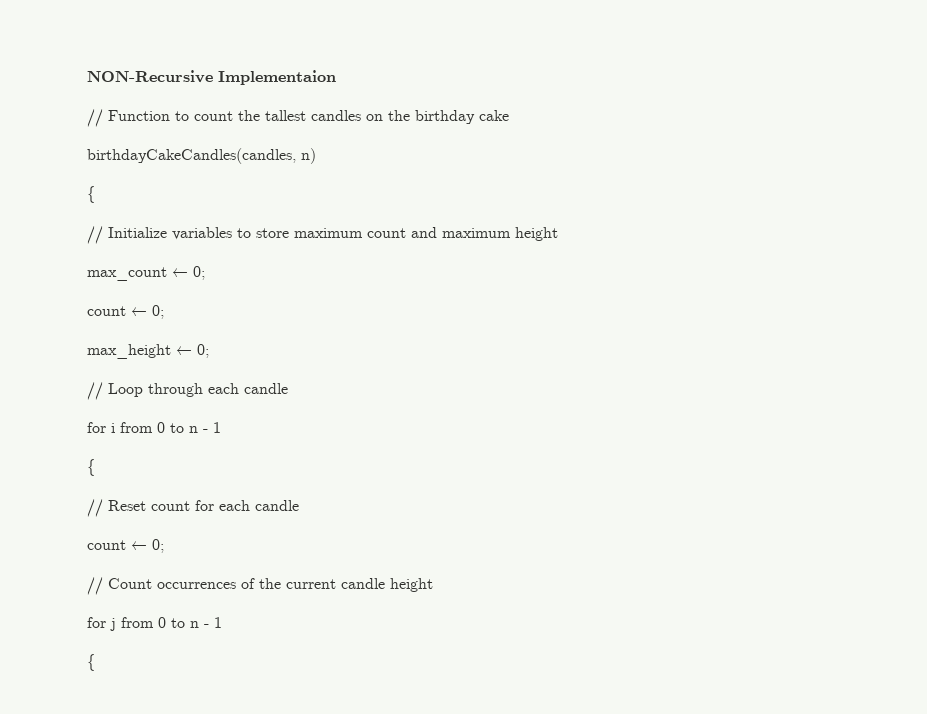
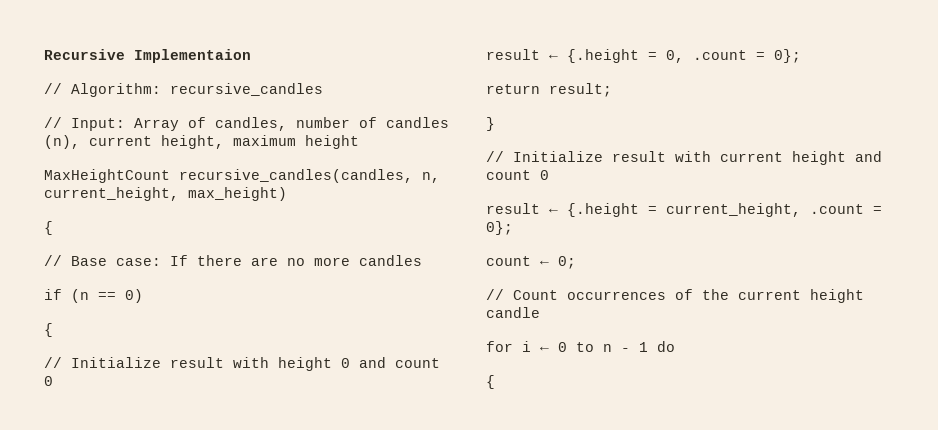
- NON-Recursive Implementaion
+ Recursive Implementaion
- // Function to count the tallest candles on the birthday cake
- birthdayCakeCandles(candles, n)
+ // Algorithm: recursive_candles
+ // Input: Array of candles, number of candles (n), current height, maximum height
+ MaxHeightCount recursive_candles(candles, n, current_height, max_height)
  {
- // Initialize variables to store maximum count and maximum height
- max_count ← 0;
- count ← 0;
- max_height ← 0;
- // Loop through each candle
- for i from 0 to n - 1
+ // Base case: If there are no more candles
+ if (n == 0)
  {
- // Reset count for each candle
+ // Initialize result with height 0 and count 0
+ result ← {.height = 0, .count = 0};
+ return result;
+ }
+ // Initialize result with current height and count 0
+ result ← {.height = current_height, .count = 0};
- // Count occurrences of the current candle height
- for j from 0 to n - 1
+ // Count occurrences of the current height candle
+ for i ← 0 to n - 1 do

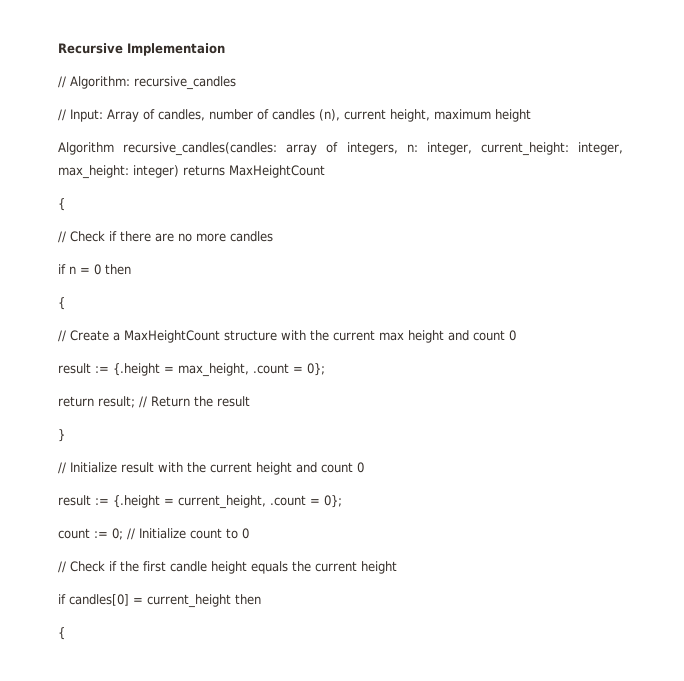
- MaxHeightCount recursive_candles(candles, n, current_height, max_height)
+ Algorithm recursive_candles(candles: array of integers, n: integer, current_height: integer, max_height: integer) returns MaxHeightCount
  {
- // Base case: If there are no more candles
+ // Check if there are no more candles
- if (n == 0)
+ if n = 0 then
  {
- // Initialize result with height 0 and count 0
- result ← {.height = 0, .count = 0};
+ // Create a MaxHeightCount structure with the current max height and count 0
+ result := {.height = max_height, .count = 0};
- return result;
+ return result; // Return the result
- // Initialize result with current height and count 0
+ // Initialize result with the current height and count 0
- result ← {.height = current_height, .count = 0};
+ result := {.height = current_height, .count = 0};
- count ← 0;
- // Count occurrences of the current height candle
- for i ← 0 to n - 1 do
+ count := 0; // Initialize count to 0
+ // Check if the first candle height equals the current height
+ if candles[0] = current_height then

